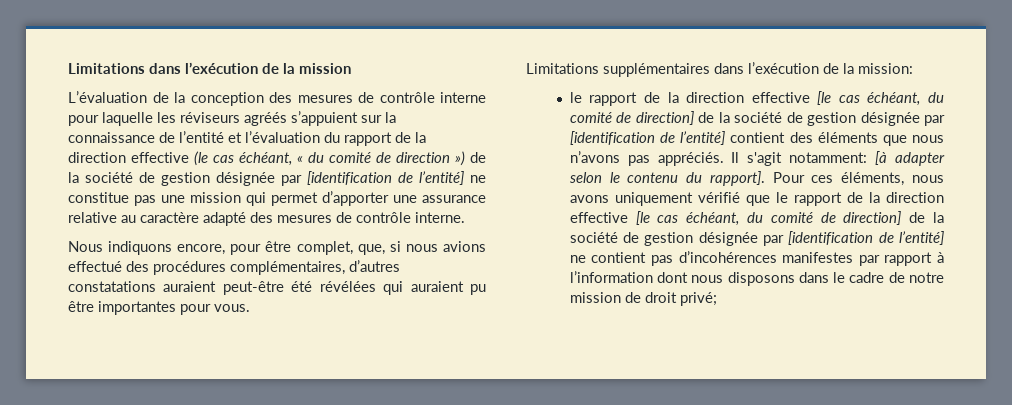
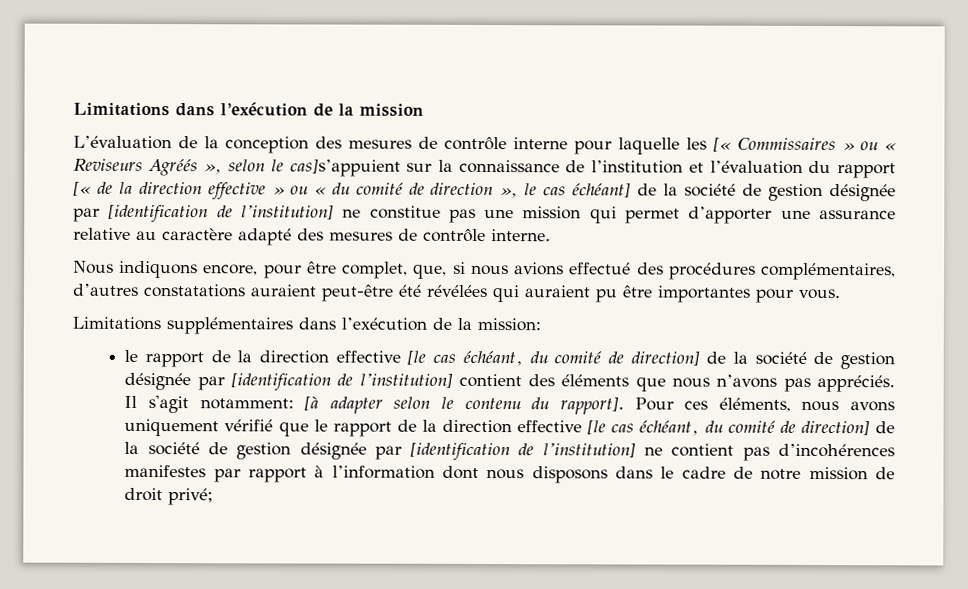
- L’évaluation de la conception des mesures de contrôle interne pour laquelle les réviseurs agréés s’appuient sur la connaissance de l’entité et l’évaluation du rapport de la direction effective (le cas échéant, « du comité de direction ») de la société de gestion désignée par [identification de l’entité] ne constitue pas une mission qui permet d’apporter une assurance relative au caractère adapté des mesures de contrôle interne.
+ L’évaluation de la conception des mesures de contrôle interne pour laquelle les [« Commissaires » ou « Reviseurs Agréés », selon le cas]s’appuient sur la connaissance de l’institution et l’évaluation du rapport [« de la direction effective » ou « du comité de direction », le cas échéant] de la société de gestion désignée par [identification de l’institution] ne constitue pas une mission qui permet d’apporter une assurance relative au caractère adapté des mesures de contrôle interne.
- le rapport de la direction effective [le cas échéant, du comité de direction] de la société de gestion désignée par [identification de l’entité] contient des éléments que nous n’avons pas appréciés.
+ le rapport de la direction effective [le cas échéant, du comité de direction] de la société de gestion désignée par [identification de l’institution] contient des éléments que nous n’avons pas appréciés.
- Pour ces éléments, nous avons uniquement vérifié que le rapport de la direction effective [le cas échéant, du comité de direction] de la société de gestion désignée par [identification de l’entité] ne contient pas d’incohérences manifestes par rapport à l’information dont nous disposons dans le cadre de notre mission de droit privé;
+ Pour ces éléments, nous avons uniquement vérifié que le rapport de la direction effective [le cas échéant, du comité de direction] de la société de gestion désignée par [identification de l’institution] ne contient pas d’incohérences manifestes par rapport à l’information dont nous disposons dans le cadre de notre mission de droit privé;

